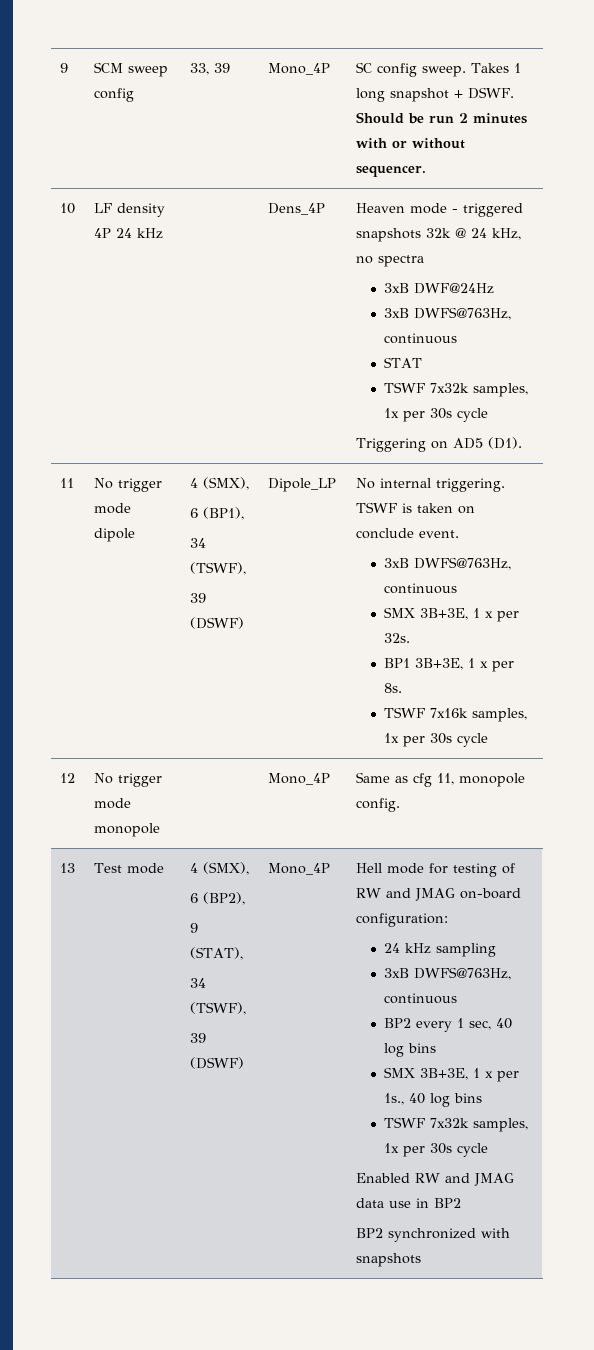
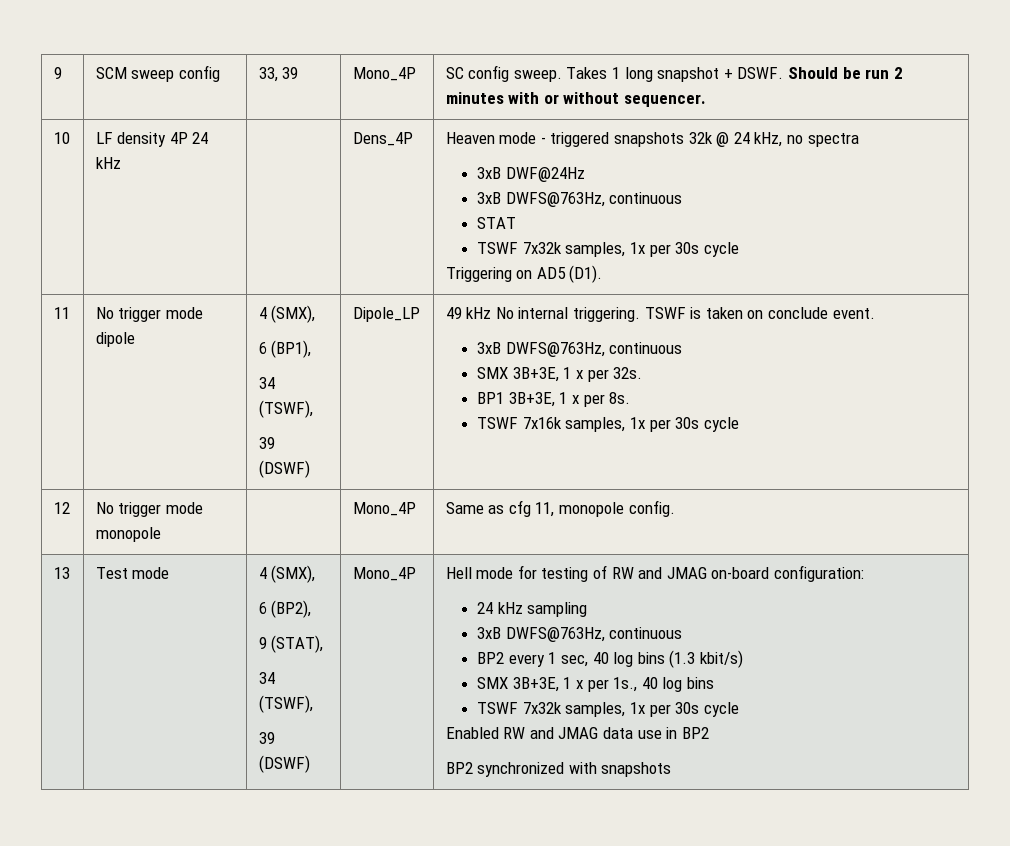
- No internal triggering.
+ 49 kHz No internal triggering.
- BP2 every 1 sec, 40 log bins
+ BP2 every 1 sec, 40 log bins (1.3 kbit/s)

